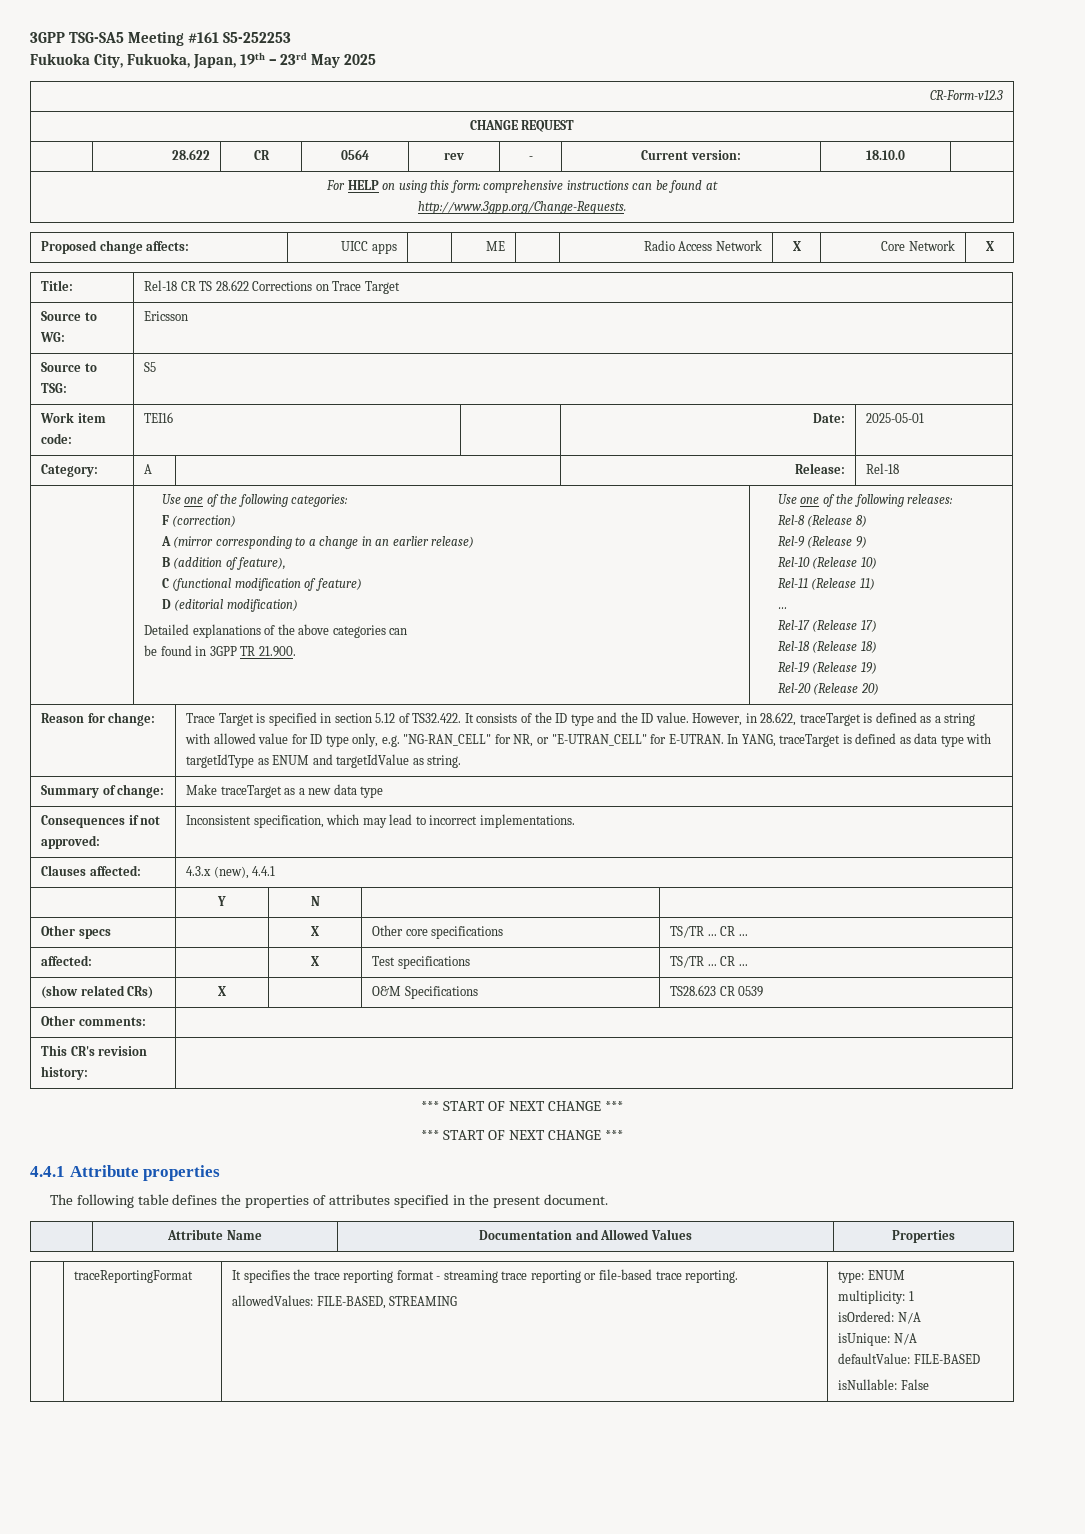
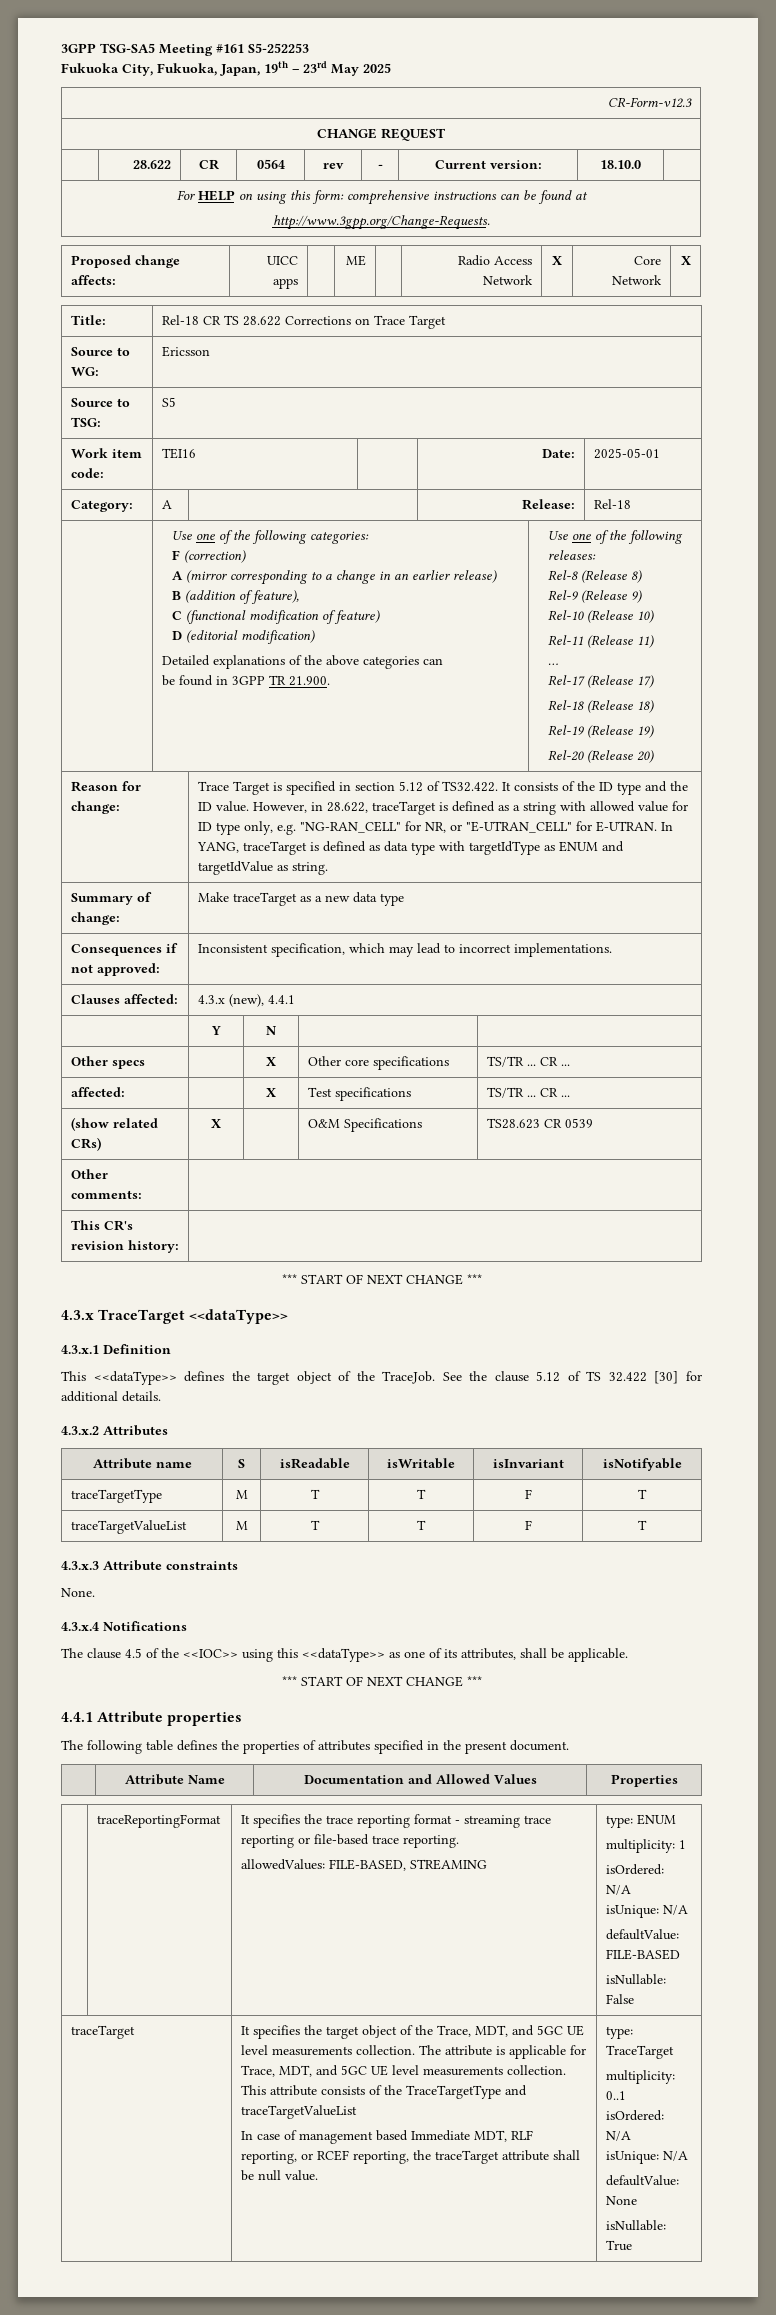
+ 4.3.x TraceTarget <<dataType>>
+ 4.3.x.1 Definition
+ This <<dataType>> defines the target object of the TraceJob. See the clause 5.12 of TS 32.422 [30] for additional details.
+ 4.3.x.2 Attributes
+ Attribute name | S | isReadable | isWritable | isInvariant | isNotifyable
+ traceTargetType | M | T | T | F | T
+ traceTargetValueList | M | T | T | F | T
+ 4.3.x.3 Attribute constraints
+ None.
+ 4.3.x.4 Notifications
+ The clause 4.5 of the <<IOC>> using this <<dataType>> as one of its attributes, shall be applicable.
+ traceTarget | It specifies the target object of the Trace, MDT, and 5GC UE level measurements collection. The attribute is applicable for Trace, MDT, and 5GC UE level measurements collection. This attribute consists of the TraceTargetType and traceTargetValueList
+ In case of management based Immediate MDT, RLF reporting, or RCEF reporting, the traceTarget attribute shall be null value. | type: TraceTarget
+ multiplicity: 0..1
+ isOrdered: N/A
+ isUnique: N/A
+ defaultValue: None
+ isNullable: True

